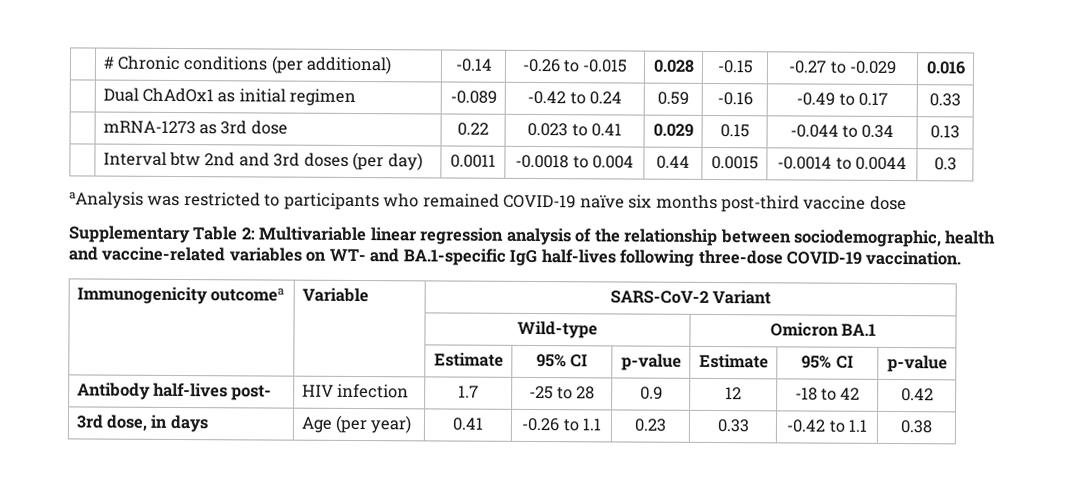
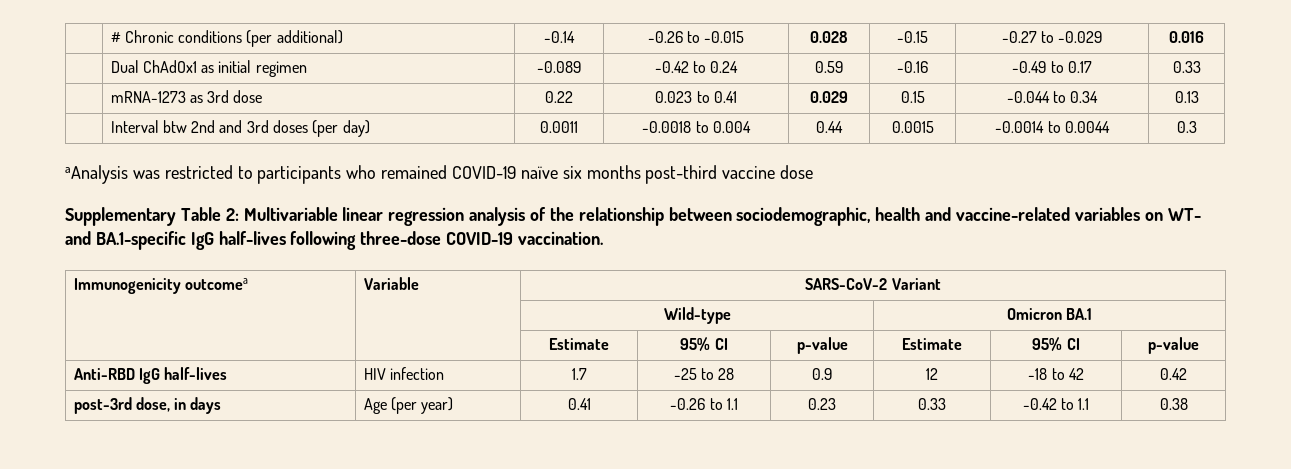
- Antibody half-lives post- | HIV infection | 1.7 | -25 to 28 | 0.9 | 12 | -18 to 42 | 0.42
+ Anti-RBD IgG half-lives | HIV infection | 1.7 | -25 to 28 | 0.9 | 12 | -18 to 42 | 0.42
- 3rd dose, in days | Age (per year) | 0.41 | -0.26 to 1.1 | 0.23 | 0.33 | -0.42 to 1.1 | 0.38
+ post-3rd dose, in days | Age (per year) | 0.41 | -0.26 to 1.1 | 0.23 | 0.33 | -0.42 to 1.1 | 0.38

